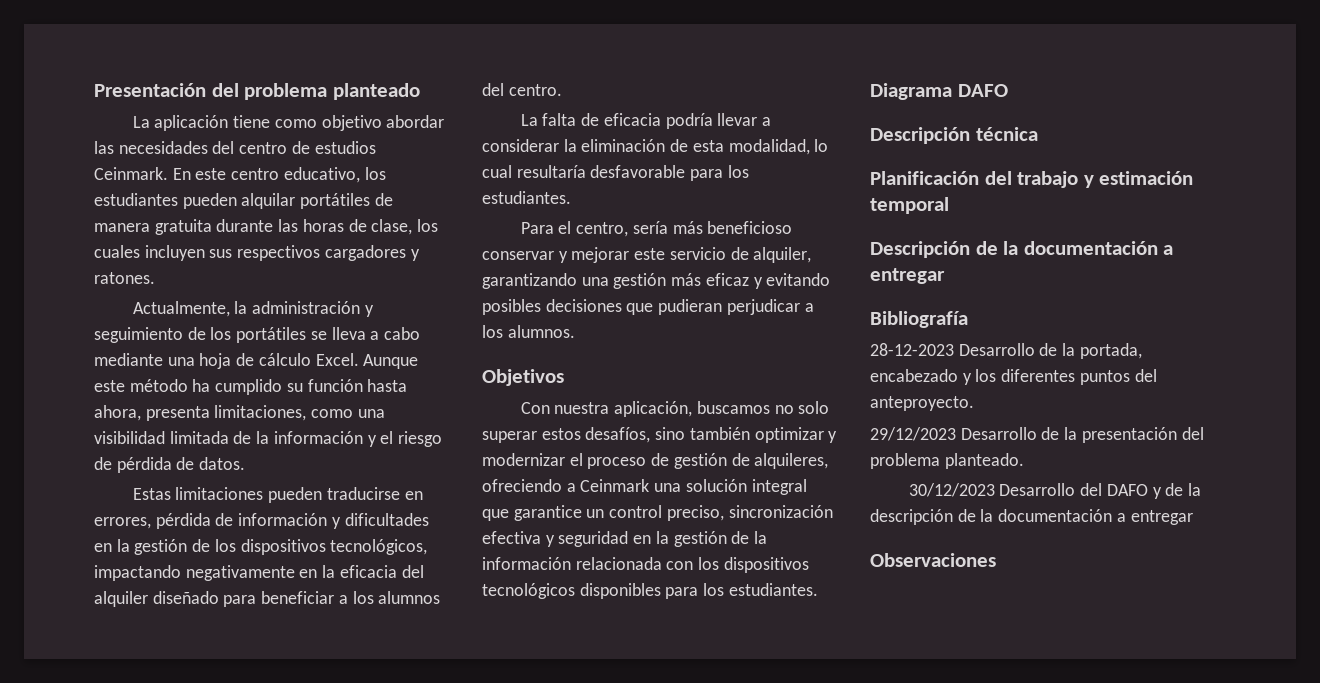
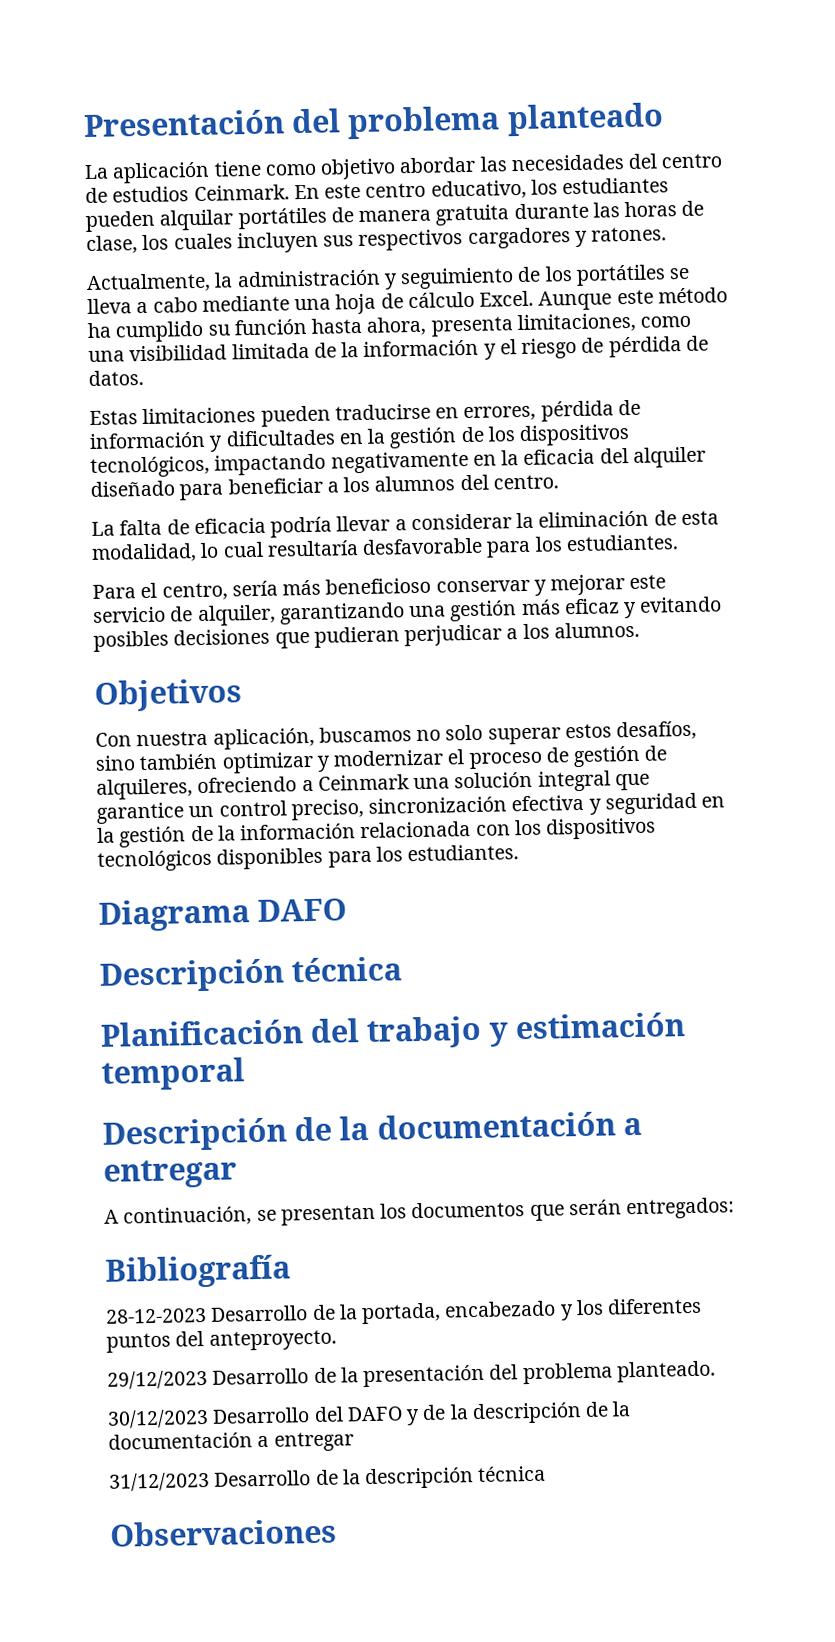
+ A continuación, se presentan los documentos que serán entregados:
+ 31/12/2023 Desarrollo de la descripción técnica

